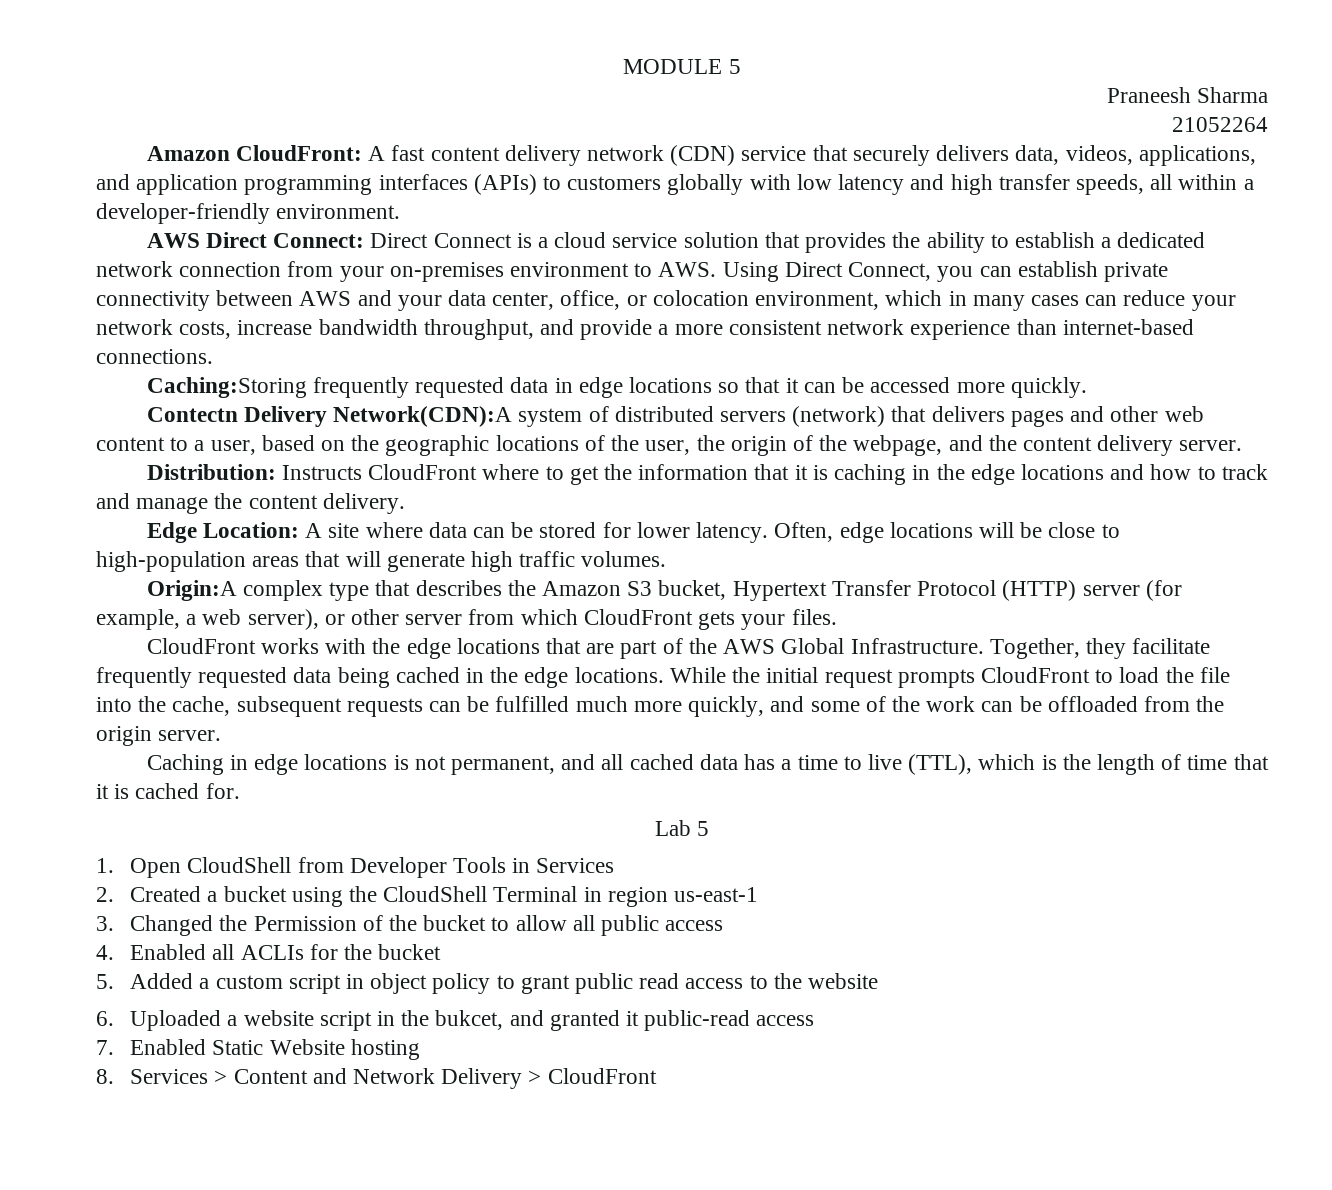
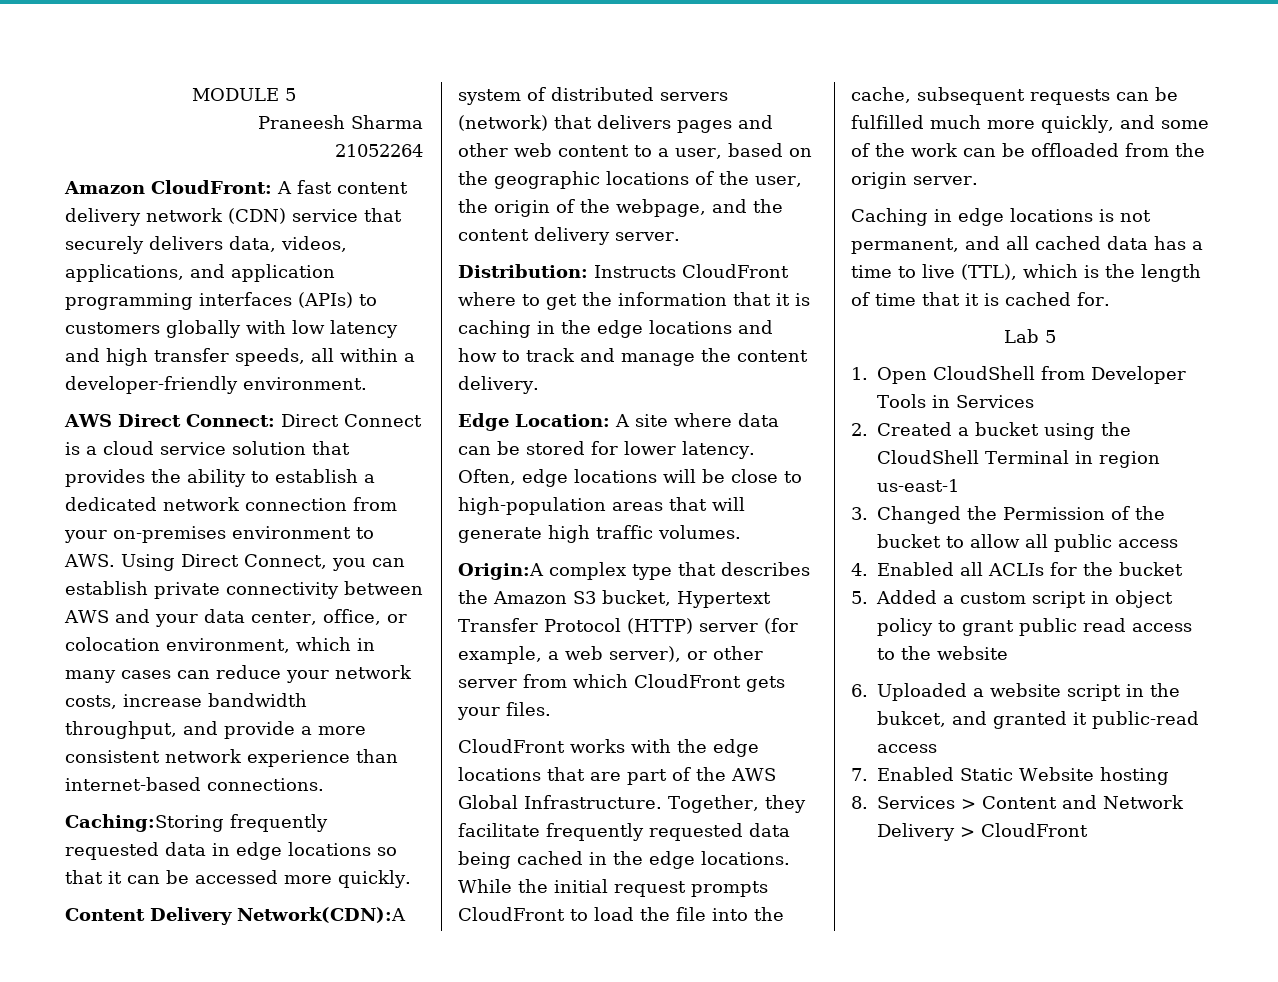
- Contectn Delivery Network(CDN):A system of distributed servers (network) that delivers pages and other web content to a user, based on the geographic locations of the user, the origin of the webpage, and the content delivery server.
+ Content Delivery Network(CDN):A system of distributed servers (network) that delivers pages and other web content to a user, based on the geographic locations of the user, the origin of the webpage, and the content delivery server.

